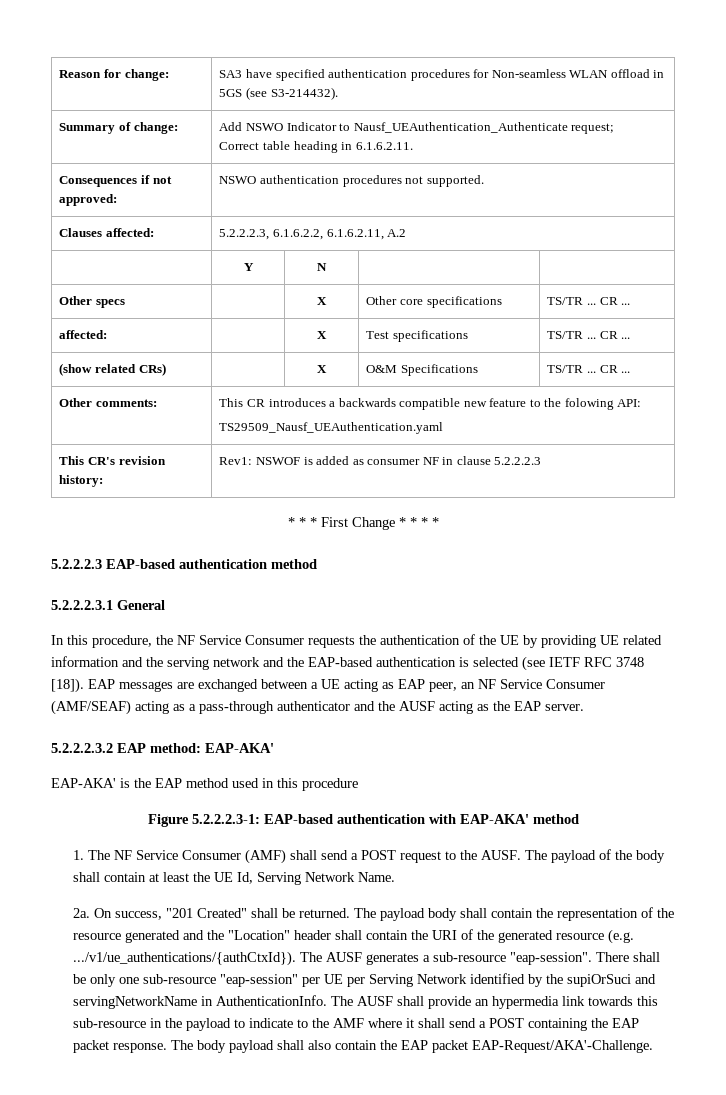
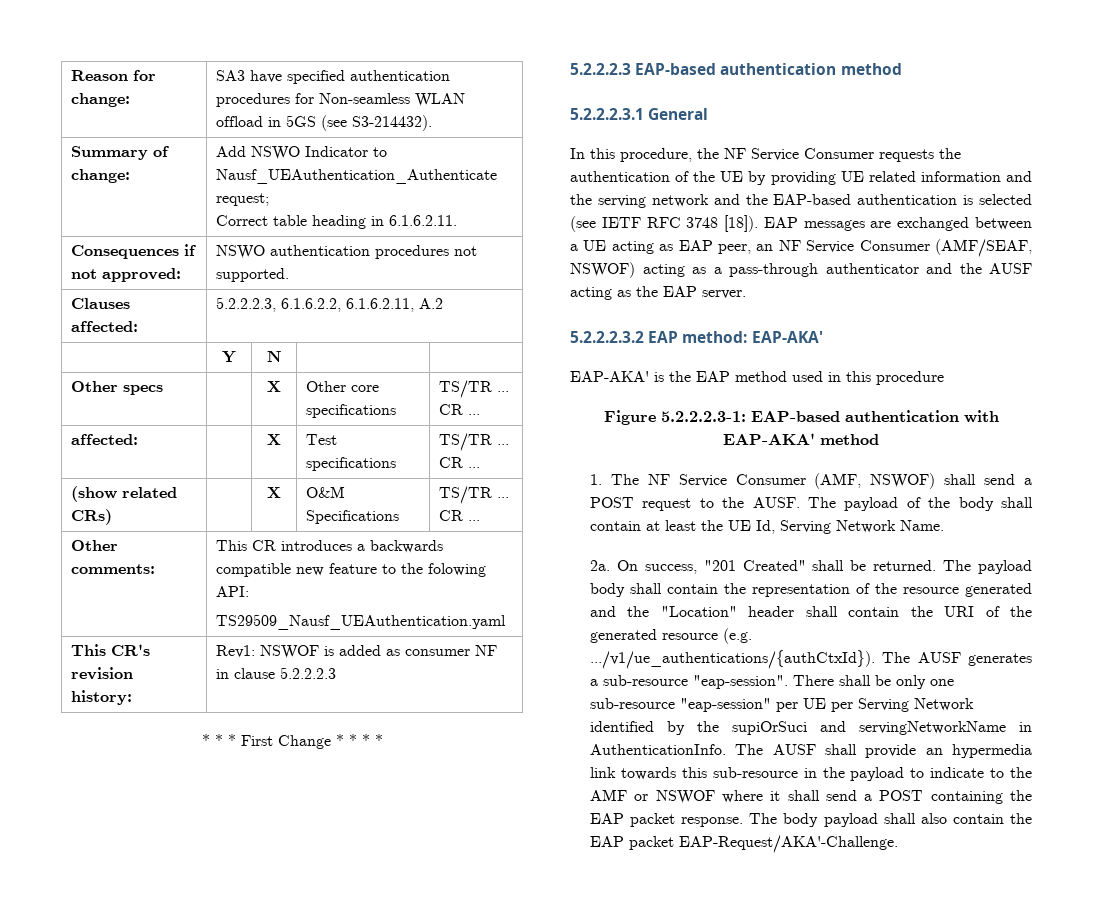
- EAP messages are exchanged between a UE acting as EAP peer, an NF Service Consumer (AMF/SEAF) acting as a pass-through authenticator and the AUSF acting as the EAP server.
+ EAP messages are exchanged between a UE acting as EAP peer, an NF Service Consumer (AMF/SEAF, NSWOF) acting as a pass-through authenticator and the AUSF acting as the EAP server.
- 1. The NF Service Consumer (AMF) shall send a POST request to the AUSF.
+ 1. The NF Service Consumer (AMF, NSWOF) shall send a POST request to the AUSF.
- The AUSF shall provide an hypermedia link towards this sub-resource in the payload to indicate to the AMF where it shall send a POST containing the EAP packet response.
+ The AUSF shall provide an hypermedia link towards this sub-resource in the payload to indicate to the AMF or NSWOF where it shall send a POST containing the EAP packet response.

